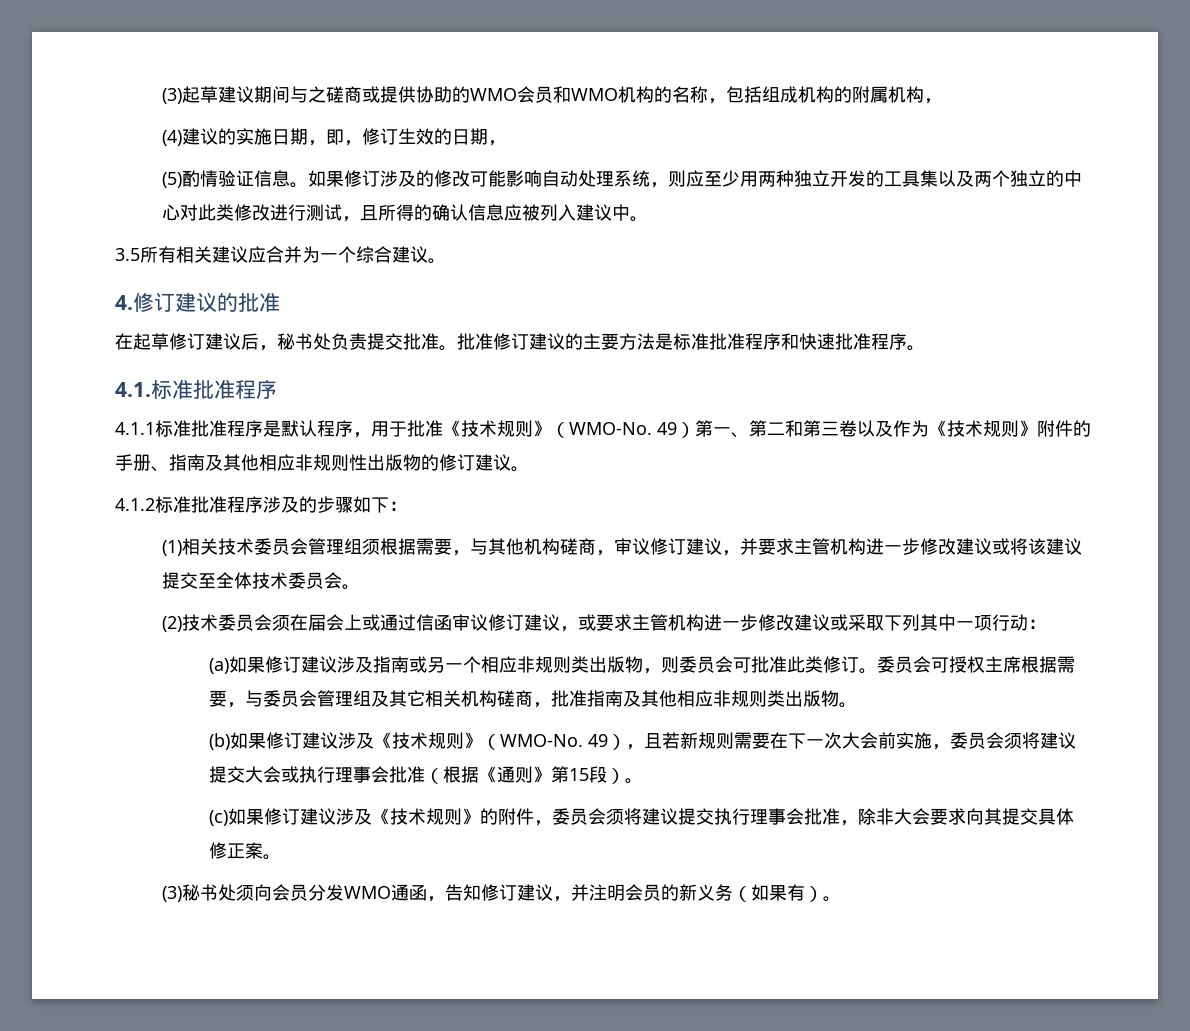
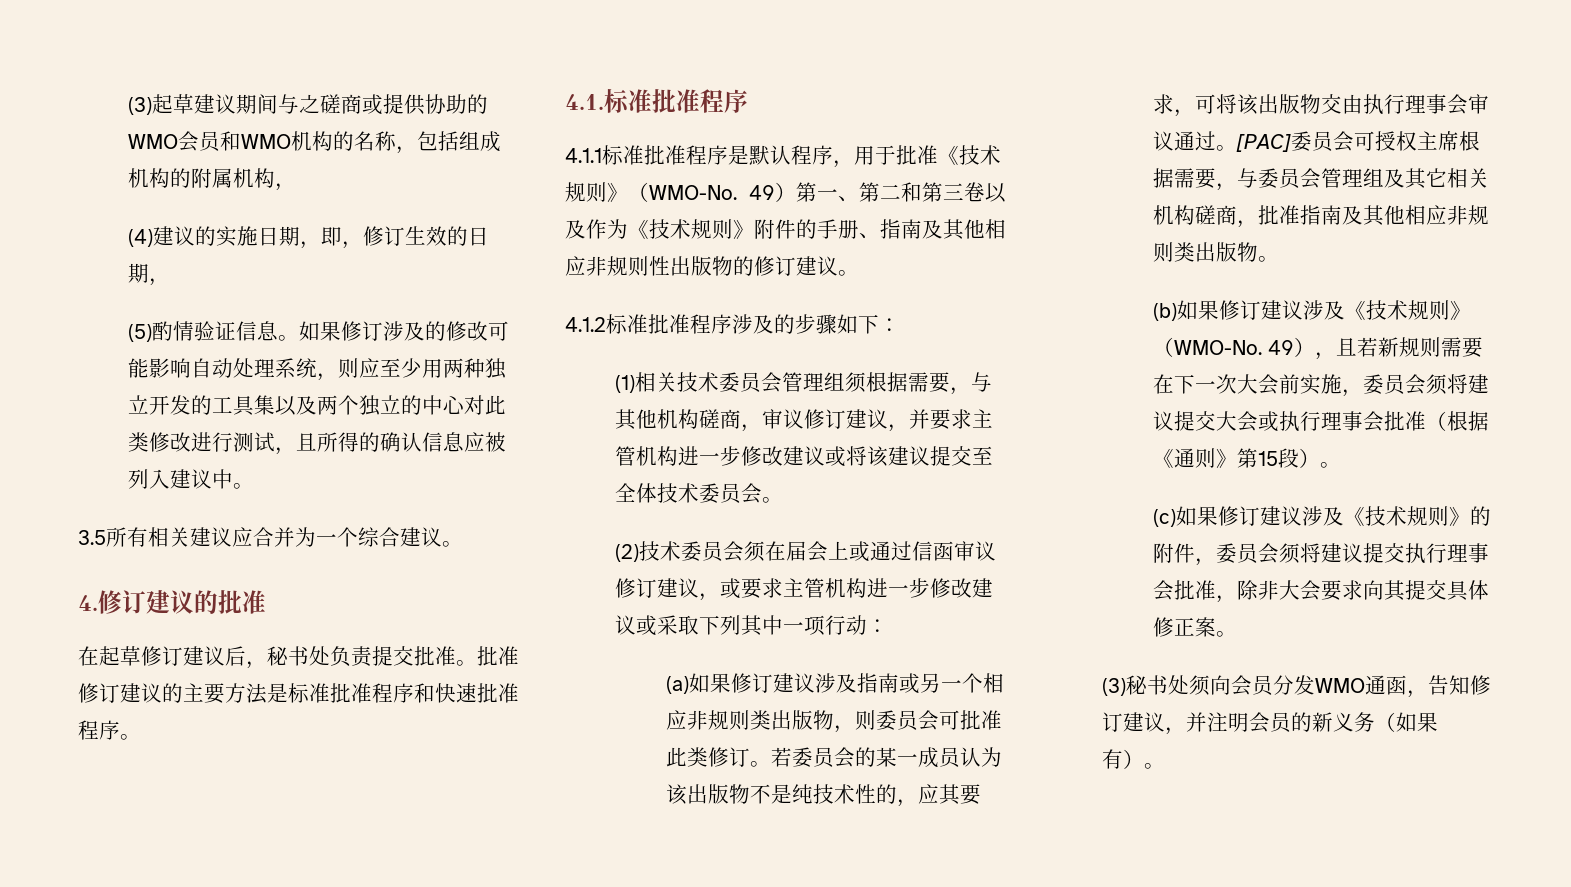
- 委员会可授权主席根据需要，与委员会管理组及其它相关机构磋商，批准指南及其他相应非规则类出版物。
+ 若委员会的某一成员认为该出版物不是纯技术性的，应其要求，可将该出版物交由执行理事会审议通过。[PAC]委员会可授权主席根据需要，与委员会管理组及其它相关机构磋商，批准指南及其他相应非规则类出版物。

